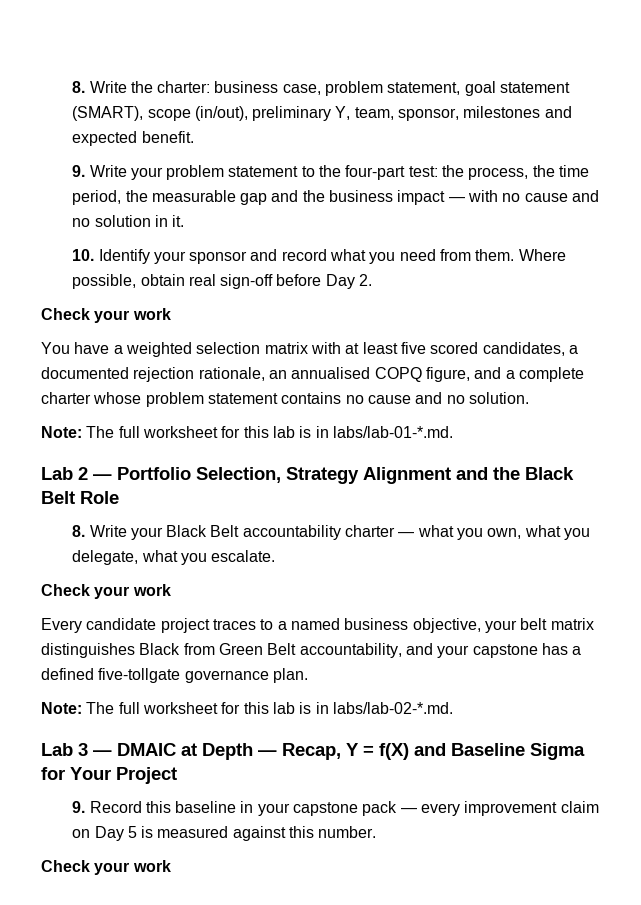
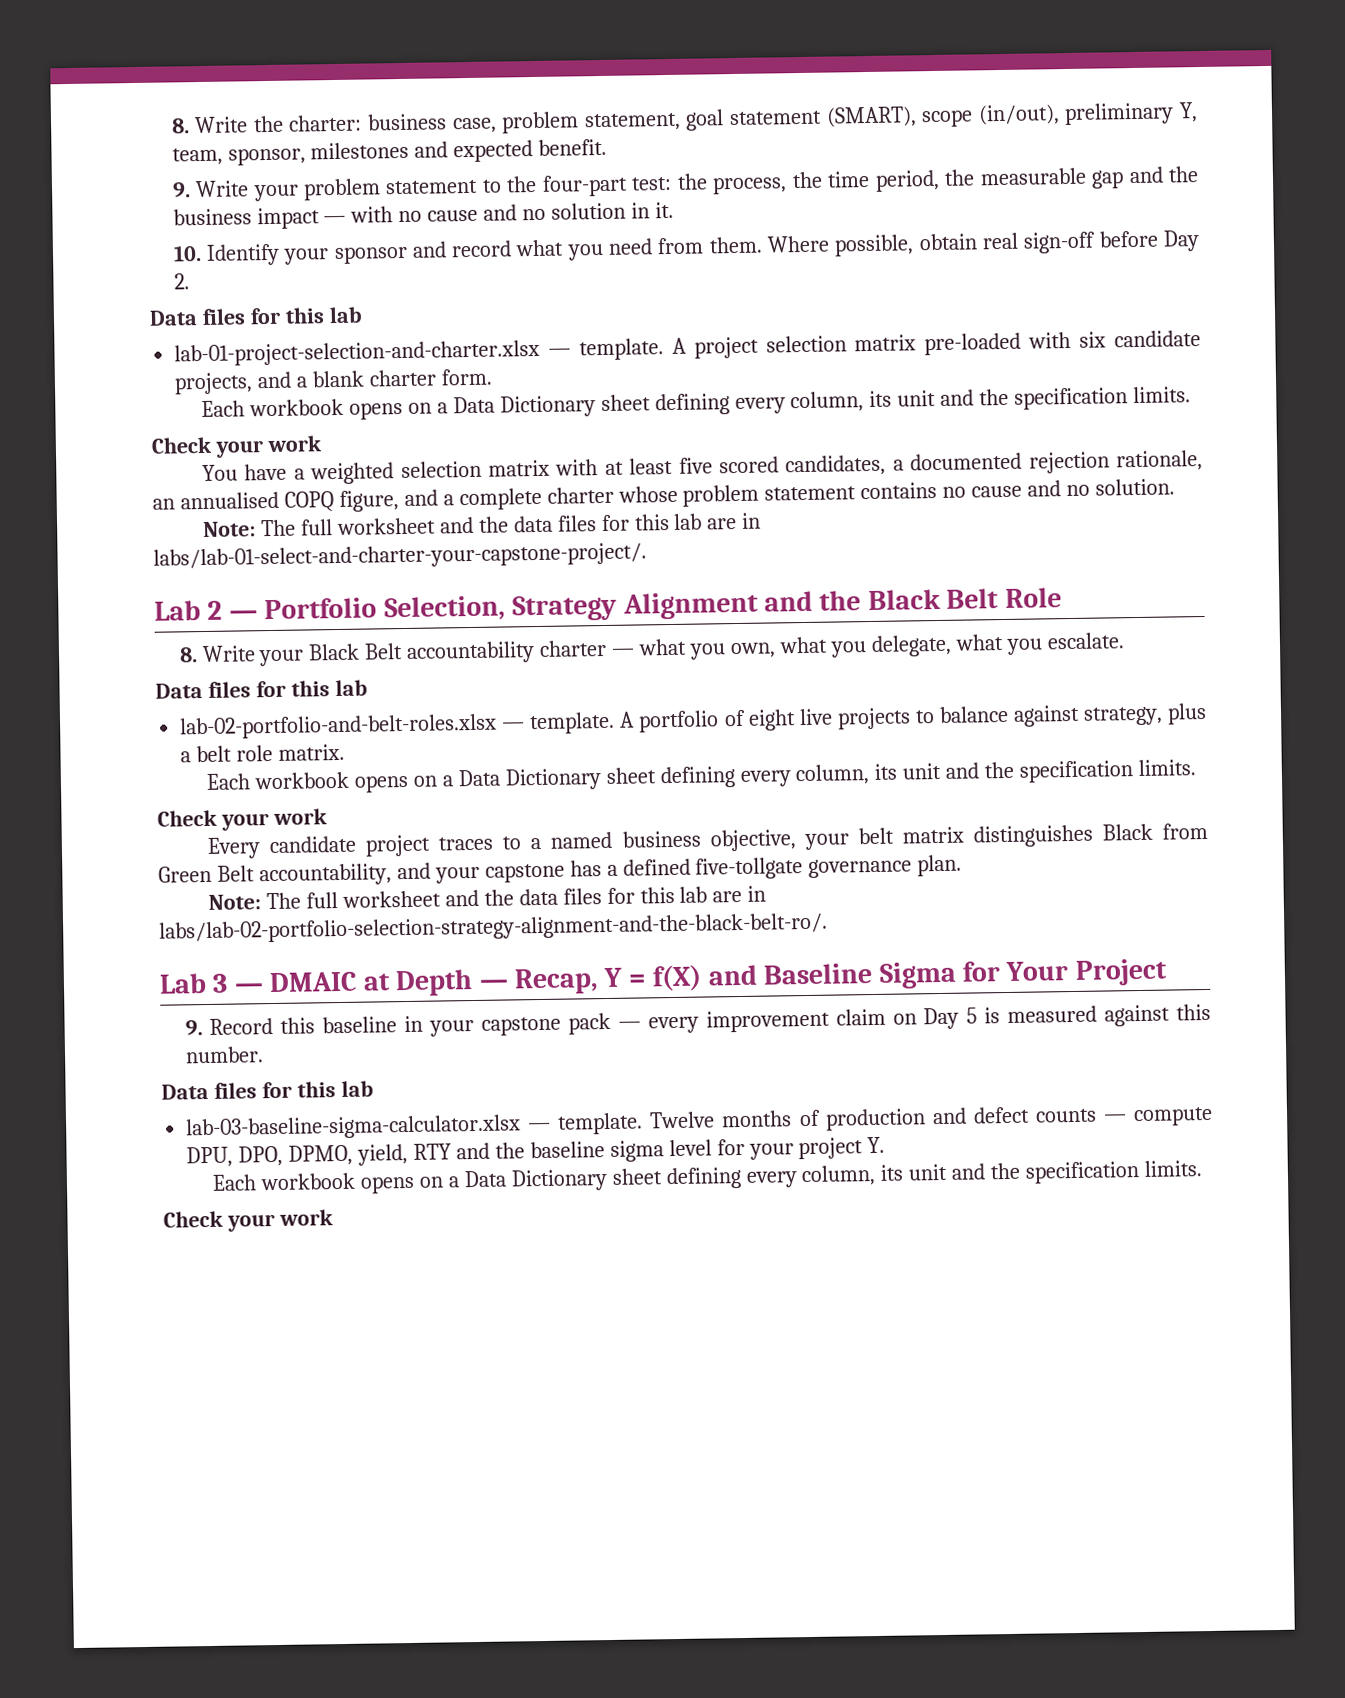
  Where possible, obtain real sign-off before Day 2.
+ Data files for this lab
+ lab-01-project-selection-and-charter.xlsx — template. A project selection matrix pre-loaded with six candidate projects, and a blank charter form.
+ Each workbook opens on a Data Dictionary sheet defining every column, its unit and the specification limits.
- Note: The full worksheet for this lab is in labs/lab-01-*.md.
+ Note: The full worksheet and the data files for this lab are in labs/lab-01-select-and-charter-your-capstone-project/.
  8. Write your Black Belt accountability charter — what you own, what you delegate, what you escalate.
+ Data files for this lab
+ lab-02-portfolio-and-belt-roles.xlsx — template. A portfolio of eight live projects to balance against strategy, plus a belt role matrix.
+ Each workbook opens on a Data Dictionary sheet defining every column, its unit and the specification limits.
- Note: The full worksheet for this lab is in labs/lab-02-*.md.
+ Note: The full worksheet and the data files for this lab are in labs/lab-02-portfolio-selection-strategy-alignment-and-the-black-belt-ro/.
  9. Record this baseline in your capstone pack — every improvement claim on Day 5 is measured against this number.
+ Data files for this lab
+ lab-03-baseline-sigma-calculator.xlsx — template. Twelve months of production and defect counts — compute DPU, DPO, DPMO, yield, RTY and the baseline sigma level for your project Y.
+ Each workbook opens on a Data Dictionary sheet defining every column, its unit and the specification limits.

